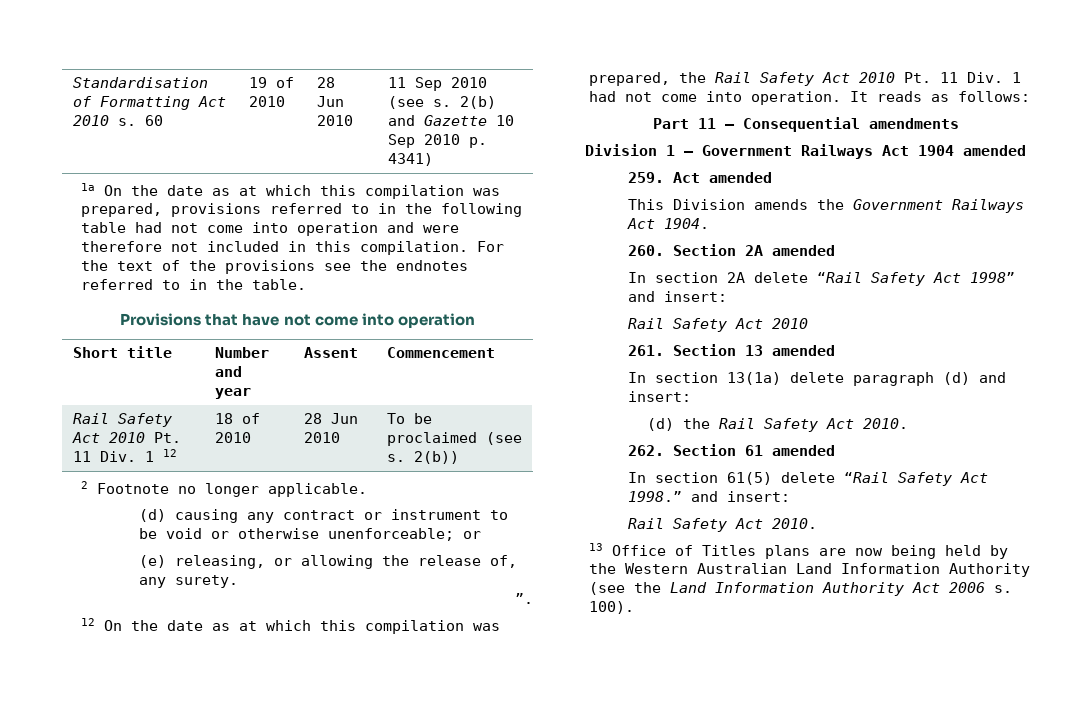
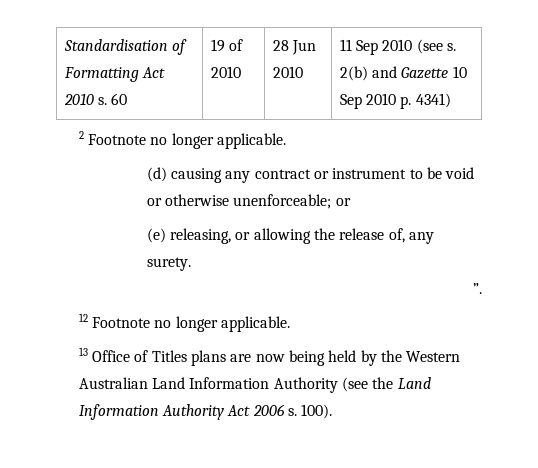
- 1a On the date as at which this compilation was prepared, provisions referred to in the following table had not come into operation and were therefore not included in this compilation. For the text of the provisions see the endnotes referred to in the table.
- Provisions that have not come into operation
- Short title | Number and year | Assent | Commencement
- Rail Safety Act 2010 Pt. 11 Div. 1 12 | 18 of 2010 | 28 Jun 2010 | To be proclaimed (see s. 2(b))
- 12 On the date as at which this compilation was prepared, the Rail Safety Act 2010 Pt. 11 Div. 1 had not come into operation. It reads as follows:
- Part 11 — Consequential amendments
- Division 1 — Government Railways Act 1904 amended
- 259. Act amended
- This Division amends the Government Railways Act 1904.
- 260. Section 2A amended
- In section 2A delete “Rail Safety Act 1998” and insert:
- Rail Safety Act 2010
- 261. Section 13 amended
- In section 13(1a) delete paragraph (d) and insert:
- (d) the Rail Safety Act 2010.
- 262. Section 61 amended
- In section 61(5) delete “Rail Safety Act 1998.” and insert:
- Rail Safety Act 2010.
+ 12 Footnote no longer applicable.

